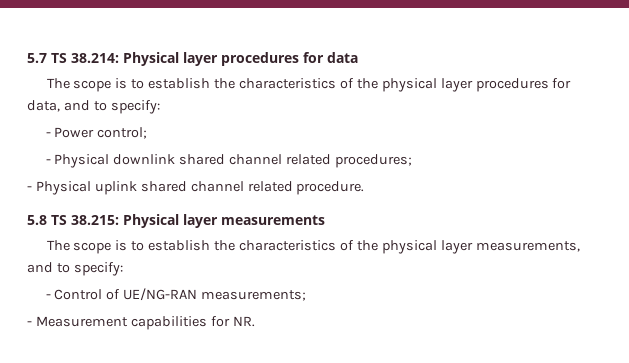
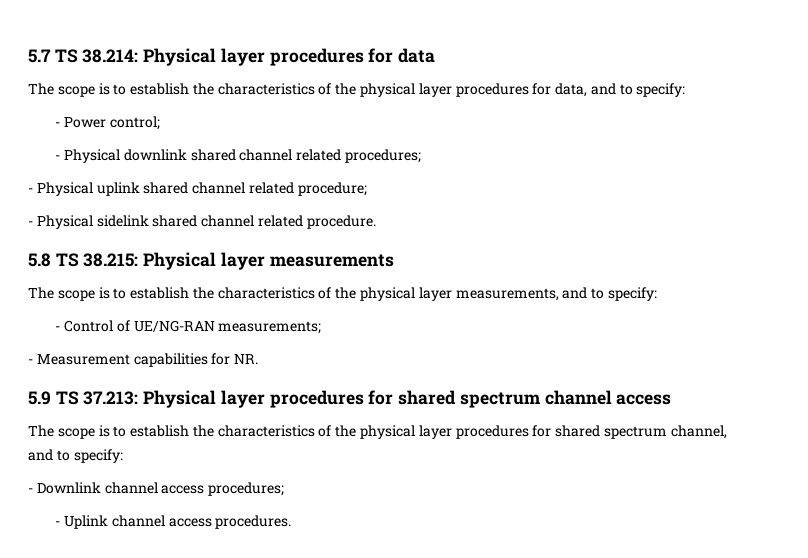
- - Physical uplink shared channel related procedure.
+ - Physical uplink shared channel related procedure;
+ - Physical sidelink shared channel related procedure.
+ 5.9 TS 37.213: Physical layer procedures for shared spectrum channel access
+ The scope is to establish the characteristics of the physical layer procedures for shared spectrum channel, and to specify:
+ - Downlink channel access procedures;
+ - Uplink channel access procedures.

